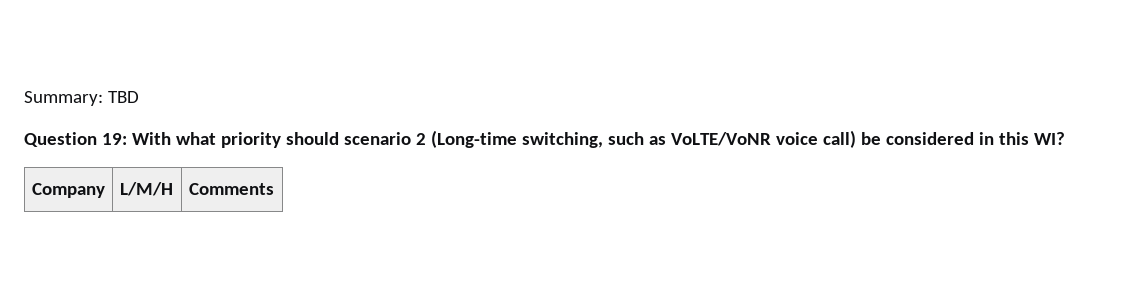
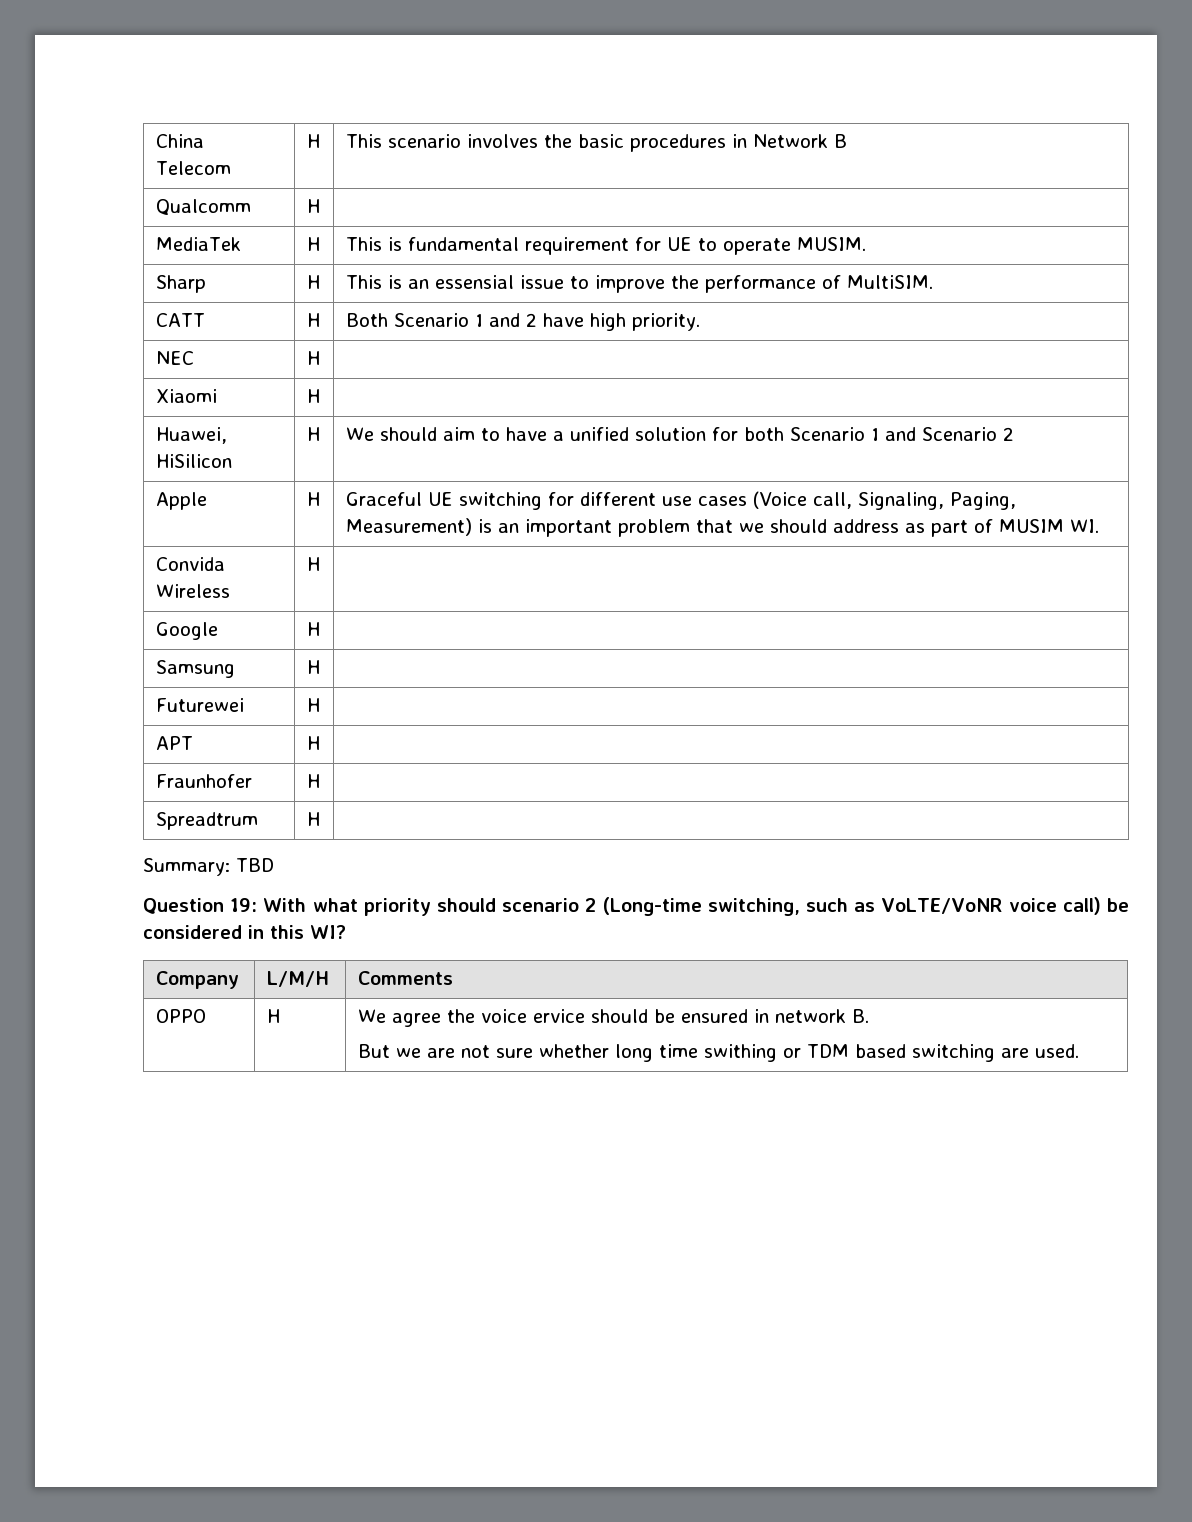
+ China Telecom | H | This scenario involves the basic procedures in Network B
+ Qualcomm | H |
+ MediaTek | H | This is fundamental requirement for UE to operate MUSIM.
+ Sharp | H | This is an essensial issue to improve the performance of MultiSIM.
+ CATT | H | Both Scenario 1 and 2 have high priority.
+ NEC | H |
+ Xiaomi | H |
+ Huawei, HiSilicon | H | We should aim to have a unified solution for both Scenario 1 and Scenario 2
+ Apple | H | Graceful UE switching for different use cases (Voice call, Signaling, Paging, Measurement) is an important problem that we should address as part of MUSIM WI.
+ Convida Wireless | H |
+ Google | H |
+ Samsung | H |
+ Futurewei | H |
+ APT | H |
+ Fraunhofer | H |
+ Spreadtrum | H |
+ OPPO | H | We agree the voice ervice should be ensured in network B.
+ But we are not sure whether long time swithing or TDM based switching are used.

